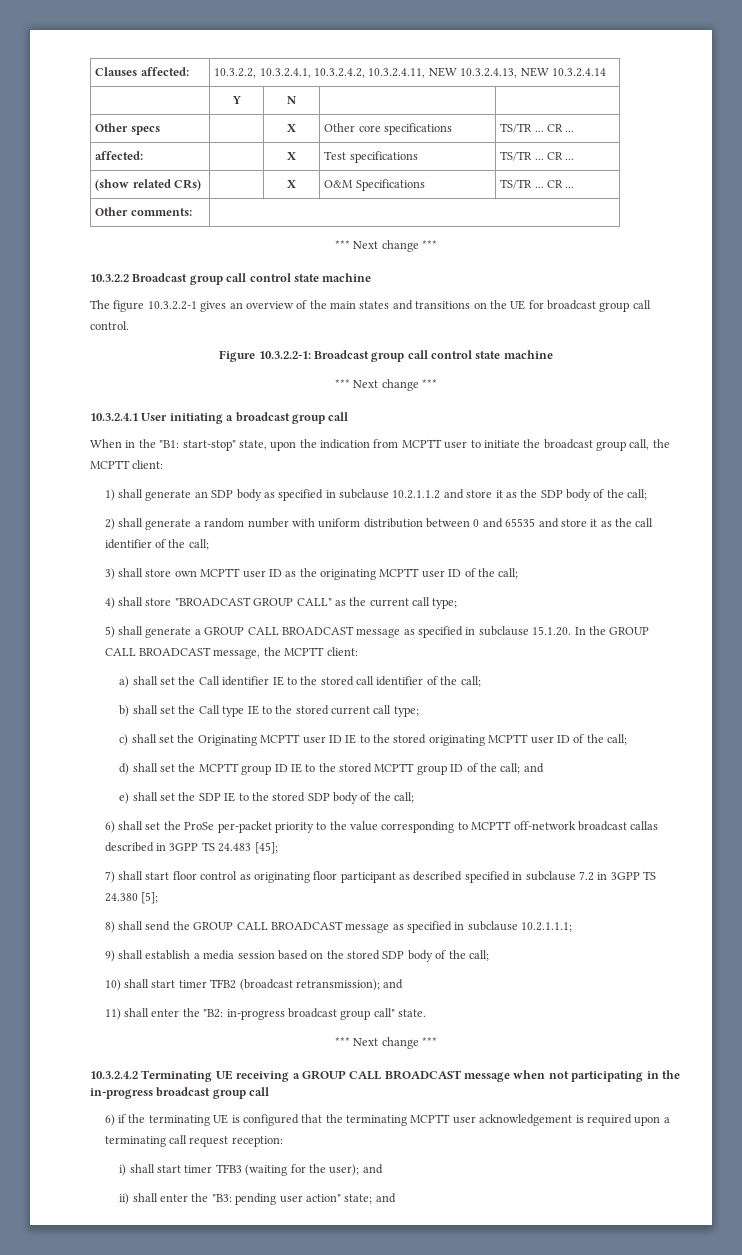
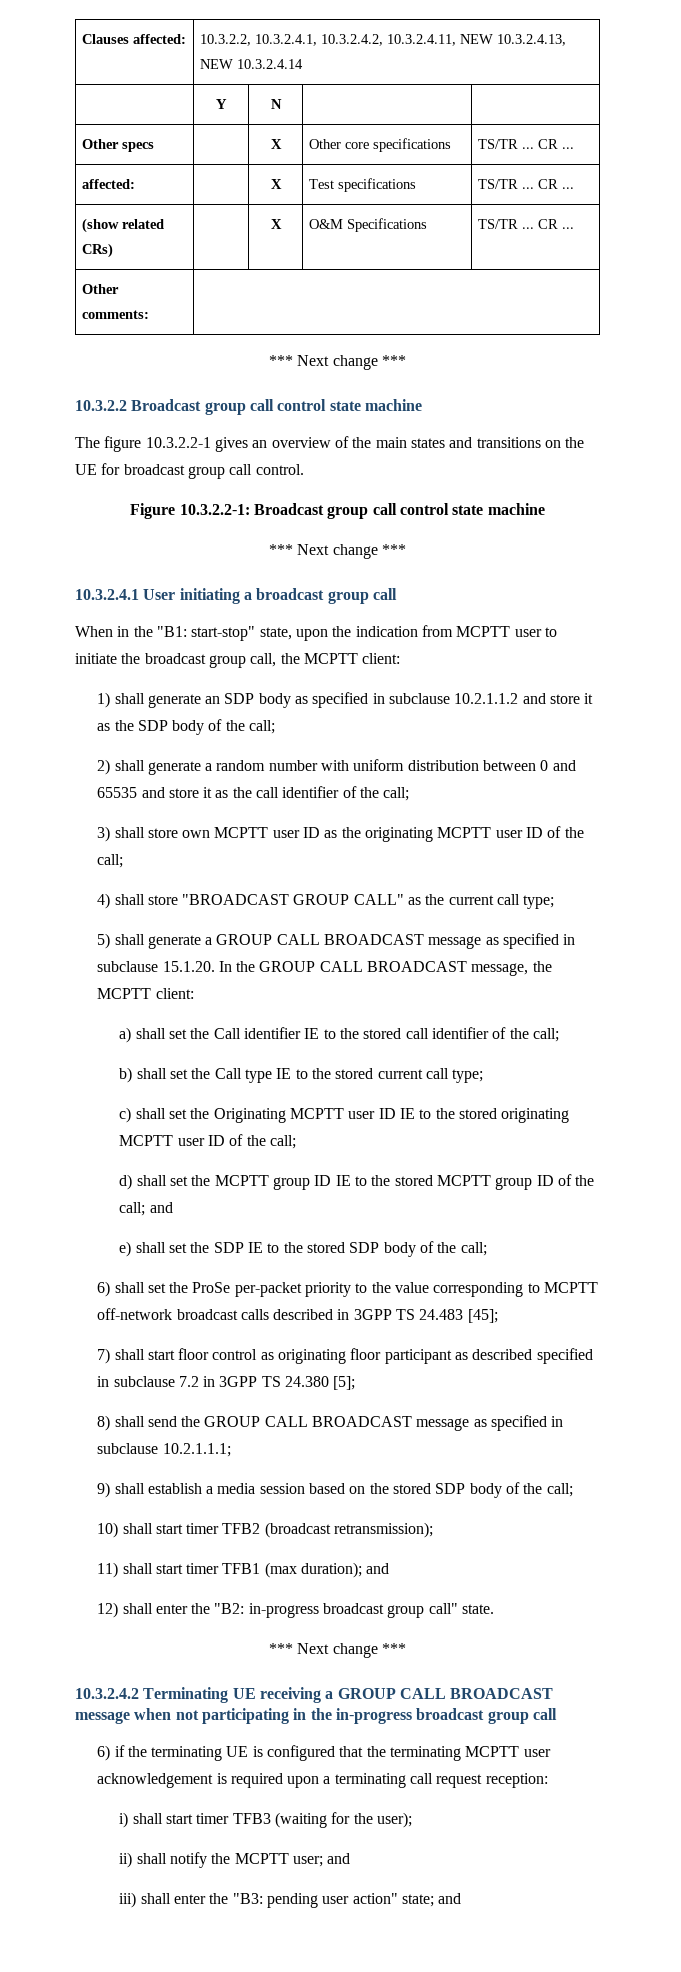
- 6) shall set the ProSe per-packet priority to the value corresponding to MCPTT off-network broadcast callas described in 3GPP TS 24.483 [45];
+ 6) shall set the ProSe per-packet priority to the value corresponding to MCPTT off-network broadcast calls described in 3GPP TS 24.483 [45];
- 10) shall start timer TFB2 (broadcast retransmission); and
- 11) shall enter the "B2: in-progress broadcast group call" state.
+ 10) shall start timer TFB2 (broadcast retransmission);
+ 11) shall start timer TFB1 (max duration); and
+ 12) shall enter the "B2: in-progress broadcast group call" state.
- i) shall start timer TFB3 (waiting for the user); and
- ii) shall enter the "B3: pending user action" state; and
+ i) shall start timer TFB3 (waiting for the user);
+ ii) shall notify the MCPTT user; and
+ iii) shall enter the "B3: pending user action" state; and

